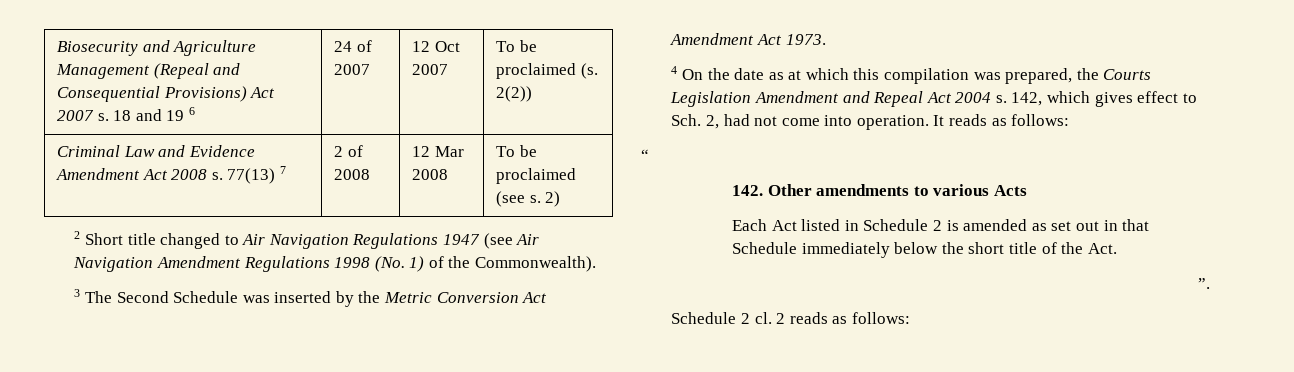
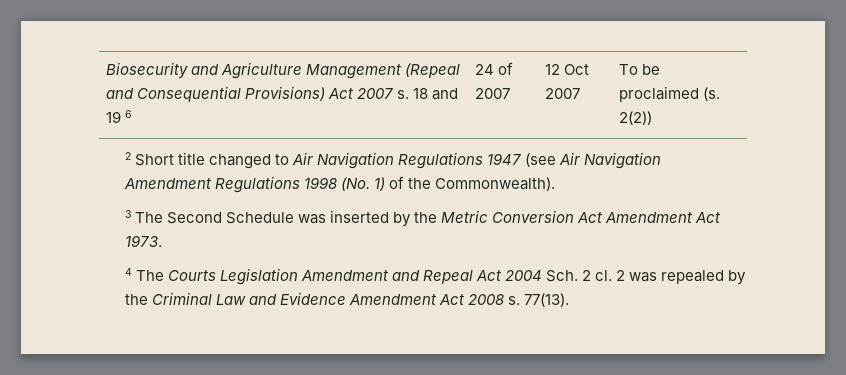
- Criminal Law and Evidence Amendment Act 2008 s. 77(13) 7 | 2 of 2008 | 12 Mar 2008 | To be proclaimed (see s. 2)
- 4 On the date as at which this compilation was prepared, the Courts Legislation Amendment and Repeal Act 2004 s. 142, which gives effect to Sch. 2, had not come into operation. It reads as follows:
- “
- 142. Other amendments to various Acts
- Each Act listed in Schedule 2 is amended as set out in that Schedule immediately below the short title of the Act.
- ”.
- Schedule 2 cl. 2 reads as follows:
+ 4 The Courts Legislation Amendment and Repeal Act 2004 Sch. 2 cl. 2 was repealed by the Criminal Law and Evidence Amendment Act 2008 s. 77(13).

